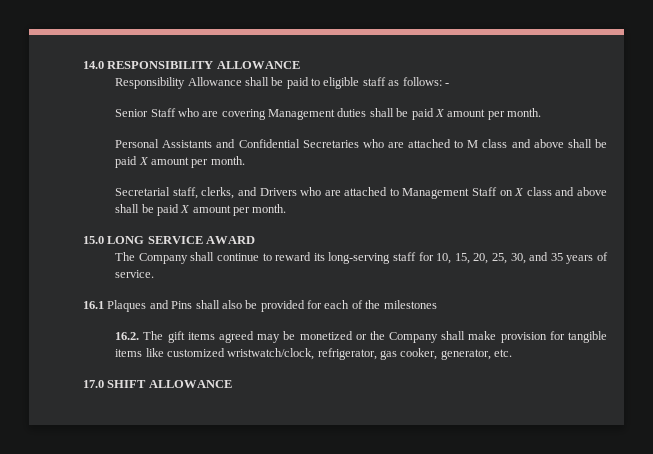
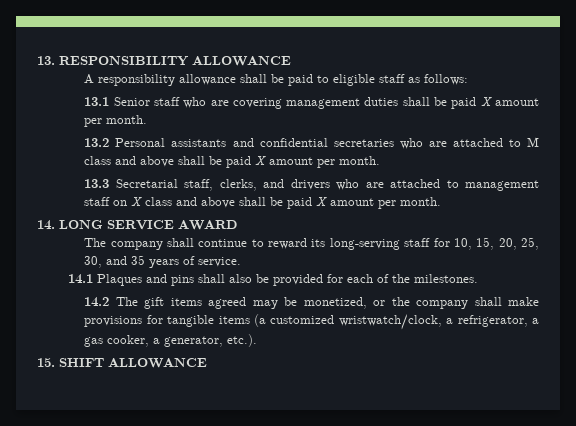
- 14.0 RESPONSIBILITY ALLOWANCE
+ 13. RESPONSIBILITY ALLOWANCE
- Responsibility Allowance shall be paid to eligible staff as follows: -
- Senior Staff who are covering Management duties shall be paid X amount per month.
+ A responsibility allowance shall be paid to eligible staff as follows:
+ 13.1 Senior staff who are covering management duties shall be paid X amount per month.
- Personal Assistants and Confidential Secretaries who are attached to M class and above shall be paid X amount per month.
+ 13.2 Personal assistants and confidential secretaries who are attached to M class and above shall be paid X amount per month.
- Secretarial staff, clerks, and Drivers who are attached to Management Staff on X class and above shall be paid X amount per month.
+ 13.3 Secretarial staff, clerks, and drivers who are attached to management staff on X class and above shall be paid X amount per month.
- 15.0 LONG SERVICE AWARD
+ 14. LONG SERVICE AWARD
- The Company shall continue to reward its long-serving staff for 10, 15, 20, 25, 30, and 35 years of service.
+ The company shall continue to reward its long-serving staff for 10, 15, 20, 25, 30, and 35 years of service.
- 16.1 Plaques and Pins shall also be provided for each of the milestones
- 16.2. The gift items agreed may be monetized or the Company shall make provision for tangible items like customized wristwatch/clock, refrigerator, gas cooker, generator, etc.
- 17.0 SHIFT ALLOWANCE
+ 14.1 Plaques and pins shall also be provided for each of the milestones.
+ 14.2 The gift items agreed may be monetized, or the company shall make provisions for tangible items (a customized wristwatch/clock, a refrigerator, a gas cooker, a generator, etc.).
+ 15. SHIFT ALLOWANCE

